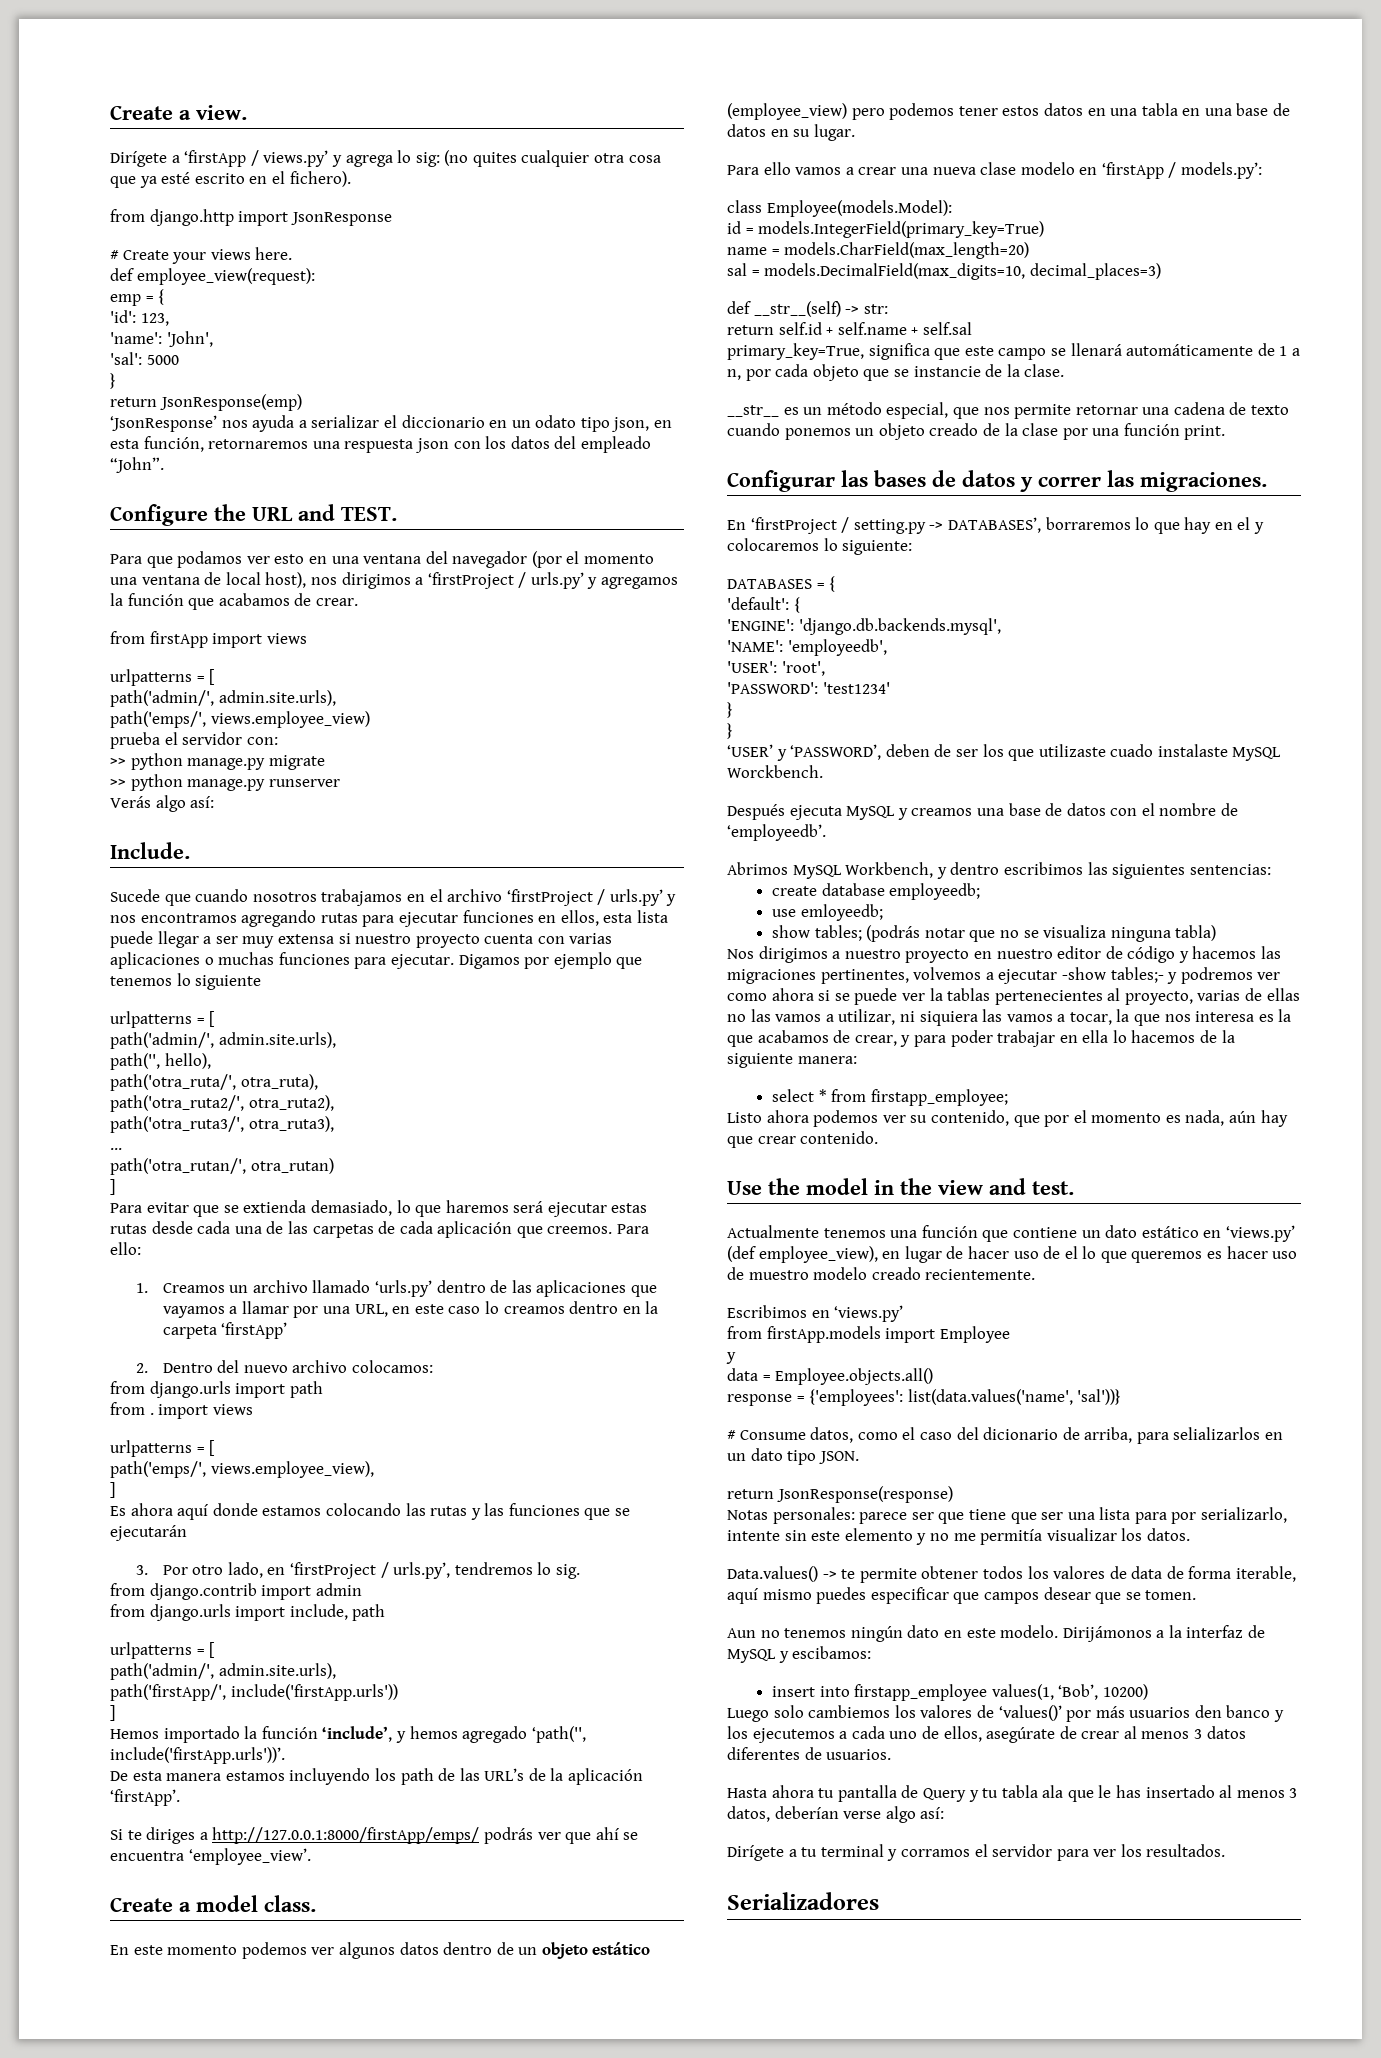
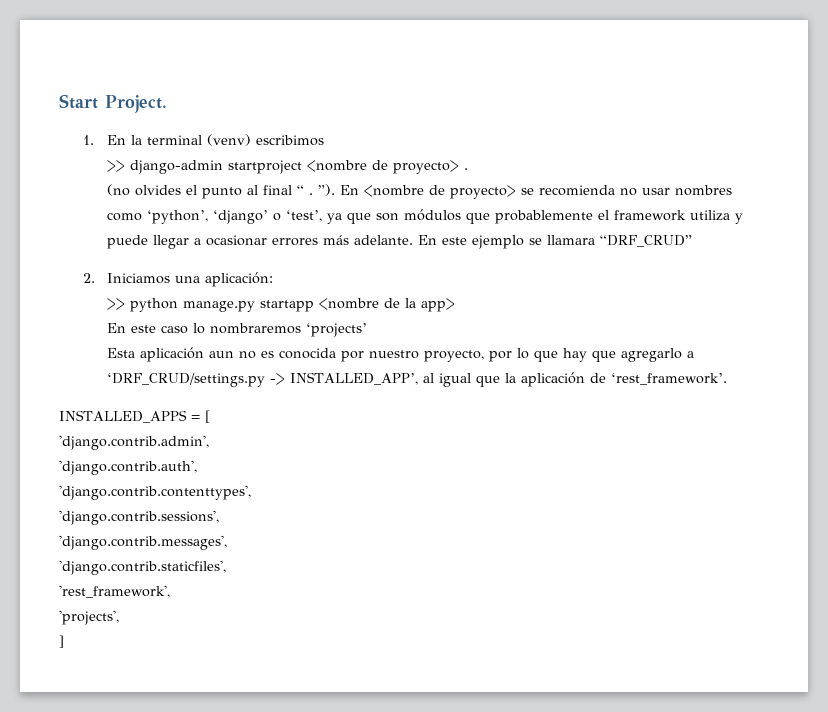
- Create a view.
- Dirígete a ‘firstApp / views.py’ y agrega lo sig: (no quites cualquier otra cosa que ya esté escrito en el fichero).
- from django.http import JsonResponse
- # Create your views here.
- def employee_view(request):
- emp = {
- 'id': 123,
- 'name': 'John',
- 'sal': 5000
- }
- return JsonResponse(emp)
- ‘JsonResponse’ nos ayuda a serializar el diccionario en un odato tipo json, en esta función, retornaremos una respuesta json con los datos del empleado “John”.
- Configure the URL and TEST.
- Para que podamos ver esto en una ventana del navegador (por el momento una ventana de local host), nos dirigimos a ‘firstProject / urls.py’ y agregamos la función que acabamos de crear.
- from firstApp import views
- urlpatterns = [
- path('admin/', admin.site.urls),
- path('emps/', views.employee_view)
- prueba el servidor con:
- >> python manage.py migrate
- >> python manage.py runserver
- Verás algo así:
- Include.
- Sucede que cuando nosotros trabajamos en el archivo ‘firstProject / urls.py’ y nos encontramos agregando rutas para ejecutar funciones en ellos, esta lista puede llegar a ser muy extensa si nuestro proyecto cuenta con varias aplicaciones o muchas funciones para ejecutar. Digamos por ejemplo que tenemos lo siguiente
- urlpatterns = [
- path('admin/', admin.site.urls),
- path('', hello),
- path('otra_ruta/', otra_ruta),
- path('otra_ruta2/', otra_ruta2),
- path('otra_ruta3/', otra_ruta3),
- ...
- path('otra_rutan/', otra_rutan)
+ Start Project.
+ 1. En la terminal (venv) escribimos
+ >> django-admin startproject <nombre de proyecto> .
+ (no olvides el punto al final “ . ”). En <nombre de proyecto> se recomienda no usar nombres como ‘python’, ‘django’ o ‘test’, ya que son módulos que probablemente el framework utiliza y puede llegar a ocasionar errores más adelante. En este ejemplo se llamara “DRF_CRUD”
+ 2. Iniciamos una aplicación:
+ >> python manage.py startapp <nombre de la app>
+ En este caso lo nombraremos ‘projects’
+ Esta aplicación aun no es conocida por nuestro proyecto, por lo que hay que agregarlo a ‘DRF_CRUD/settings.py -> INSTALLED_APP’, al igual que la aplicación de ‘rest_framework’.
+ INSTALLED_APPS = [
+ 'django.contrib.admin',
+ 'django.contrib.auth',
+ 'django.contrib.contenttypes',
+ 'django.contrib.sessions',
+ 'django.contrib.messages',
+ 'django.contrib.staticfiles',
+ 'rest_framework',
+ 'projects',
  ]
- Para evitar que se extienda demasiado, lo que haremos será ejecutar estas rutas desde cada una de las carpetas de cada aplicación que creemos. Para ello:
- 1. Creamos un archivo llamado ‘urls.py’ dentro de las aplicaciones que vayamos a llamar por una URL, en este caso lo creamos dentro en la carpeta ‘firstApp’
- 2. Dentro del nuevo archivo colocamos:
- from django.urls import path
- from . import views
- urlpatterns = [
- path('emps/', views.employee_view),
- ]
- Es ahora aquí donde estamos colocando las rutas y las funciones que se ejecutarán
- 3. Por otro lado, en ‘firstProject / urls.py’, tendremos lo sig.
- from django.contrib import admin
- from django.urls import include, path
- urlpatterns = [
- path('admin/', admin.site.urls),
- path('firstApp/', include('firstApp.urls'))
- ]
- Hemos importado la función ‘include’, y hemos agregado ‘path('', include('firstApp.urls'))’.
- De esta manera estamos incluyendo los path de las URL’s de la aplicación ‘firstApp’.
- Si te diriges a http://127.0.0.1:8000/firstApp/emps/ podrás ver que ahí se encuentra ‘employee_view’.
- Create a model class.
- En este momento podemos ver algunos datos dentro de un objeto estático (employee_view) pero podemos tener estos datos en una tabla en una base de datos en su lugar.
- Para ello vamos a crear una nueva clase modelo en ‘firstApp / models.py’:
- class Employee(models.Model):
- id = models.IntegerField(primary_key=True)
- name = models.CharField(max_length=20)
- sal = models.DecimalField(max_digits=10, decimal_places=3)
- def __str__(self) -> str:
- return self.id + self.name + self.sal
- primary_key=True, significa que este campo se llenará automáticamente de 1 a n, por cada objeto que se instancie de la clase.
- __str__ es un método especial, que nos permite retornar una cadena de texto cuando ponemos un objeto creado de la clase por una función print.
- Configurar las bases de datos y correr las migraciones.
- En ‘firstProject / setting.py -> DATABASES’, borraremos lo que hay en el y colocaremos lo siguiente:
- DATABASES = {
- 'default': {
- 'ENGINE': 'django.db.backends.mysql',
- 'NAME': 'employeedb',
- 'USER': 'root',
- 'PASSWORD': 'test1234'
- }
- }
- ‘USER’ y ‘PASSWORD’, deben de ser los que utilizaste cuado instalaste MySQL Worckbench.
- Después ejecuta MySQL y creamos una base de datos con el nombre de ‘employeedb’.
- Abrimos MySQL Workbench, y dentro escribimos las siguientes sentencias:
- create database employeedb;
- use emloyeedb;
- show tables; (podrás notar que no se visualiza ninguna tabla)
- Nos dirigimos a nuestro proyecto en nuestro editor de código y hacemos las migraciones pertinentes, volvemos a ejecutar -show tables;- y podremos ver como ahora si se puede ver la tablas pertenecientes al proyecto, varias de ellas no las vamos a utilizar, ni siquiera las vamos a tocar, la que nos interesa es la que acabamos de crear, y para poder trabajar en ella lo hacemos de la siguiente manera:
- select * from firstapp_employee;
- Listo ahora podemos ver su contenido, que por el momento es nada, aún hay que crear contenido.
- Use the model in the view and test.
- Actualmente tenemos una función que contiene un dato estático en ‘views.py’ (def employee_view), en lugar de hacer uso de el lo que queremos es hacer uso de muestro modelo creado recientemente.
- Escribimos en ‘views.py’
- from firstApp.models import Employee
- y
- data = Employee.objects.all()
- response = {'employees': list(data.values('name', 'sal'))}
- # Consume datos, como el caso del dicionario de arriba, para selializarlos en un dato tipo JSON.
- return JsonResponse(response)
- Notas personales: parece ser que tiene que ser una lista para por serializarlo, intente sin este elemento y no me permitía visualizar los datos.
- Data.values() -> te permite obtener todos los valores de data de forma iterable, aquí mismo puedes especificar que campos desear que se tomen.
- Aun no tenemos ningún dato en este modelo. Dirijámonos a la interfaz de MySQL y escibamos:
- insert into firstapp_employee values(1, ‘Bob’, 10200)
- Luego solo cambiemos los valores de ‘values()’ por más usuarios den banco y los ejecutemos a cada uno de ellos, asegúrate de crear al menos 3 datos diferentes de usuarios.
- Hasta ahora tu pantalla de Query y tu tabla ala que le has insertado al menos 3 datos, deberían verse algo así:
- Dirígete a tu terminal y corramos el servidor para ver los resultados.
- Serializadores

